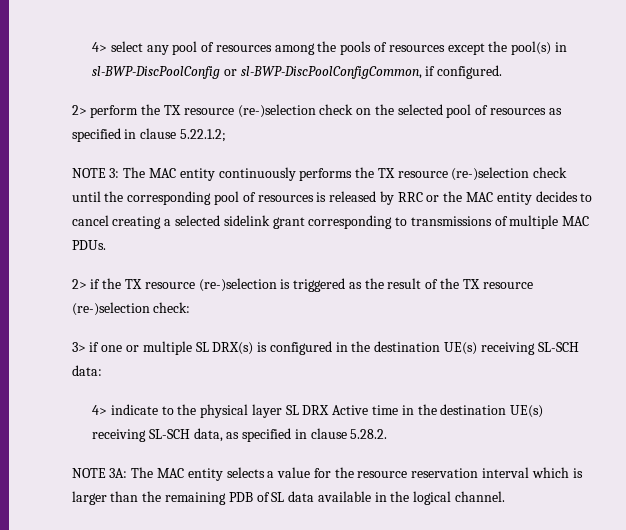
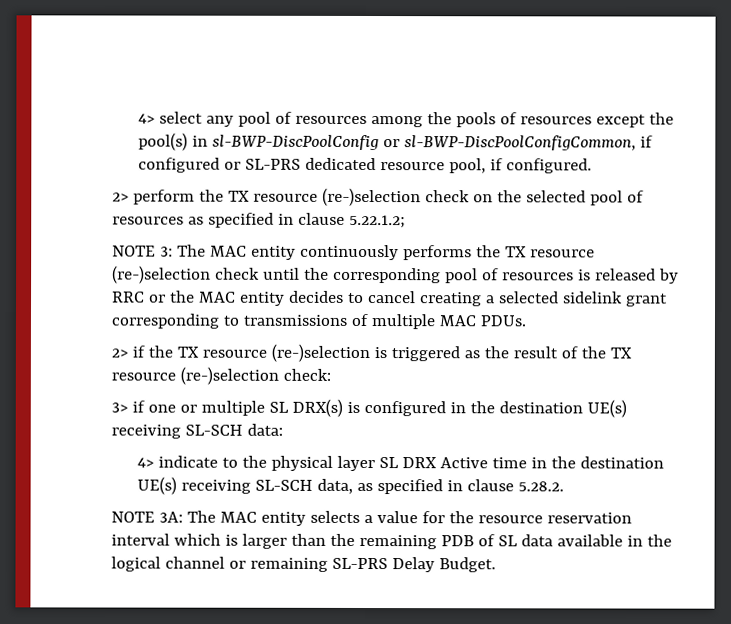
- 4> select any pool of resources among the pools of resources except the pool(s) in sl-BWP-DiscPoolConfig or sl-BWP-DiscPoolConfigCommon, if configured.
+ 4> select any pool of resources among the pools of resources except the pool(s) in sl-BWP-DiscPoolConfig or sl-BWP-DiscPoolConfigCommon, if configured or SL-PRS dedicated resource pool, if configured.
- NOTE 3A: The MAC entity selects a value for the resource reservation interval which is larger than the remaining PDB of SL data available in the logical channel.
+ NOTE 3A: The MAC entity selects a value for the resource reservation interval which is larger than the remaining PDB of SL data available in the logical channel or remaining SL-PRS Delay Budget.

